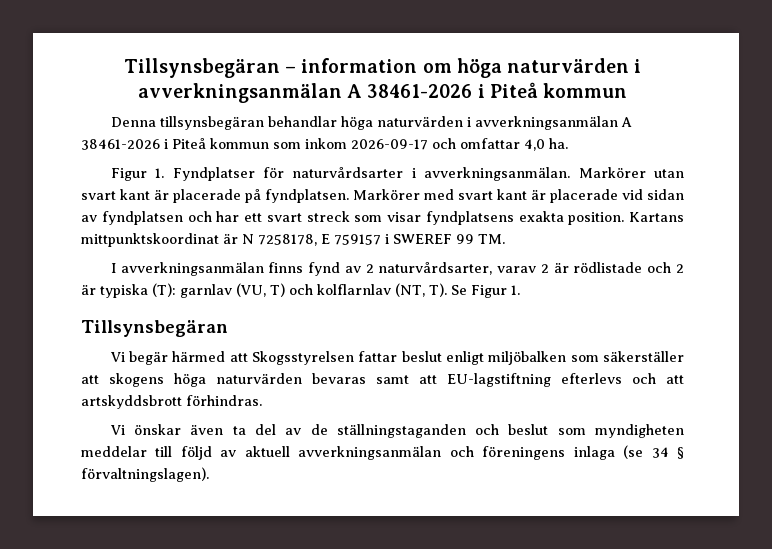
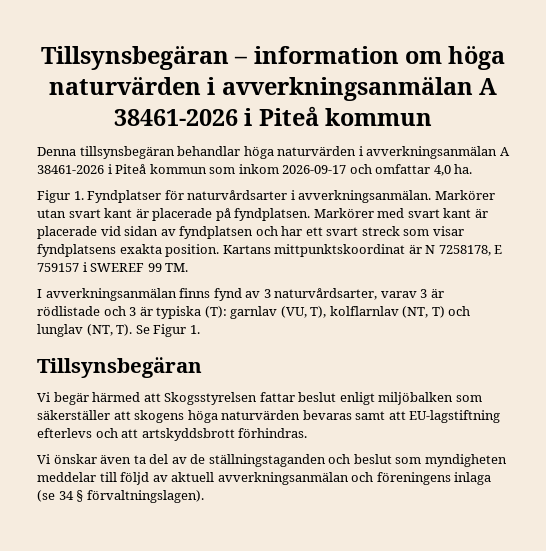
- I avverkningsanmälan finns fynd av 2 naturvårdsarter, varav 2 är rödlistade och 2 är typiska (T): garnlav (VU, T) och kolflarnlav (NT, T). Se Figur 1.
+ I avverkningsanmälan finns fynd av 3 naturvårdsarter, varav 3 är rödlistade och 3 är typiska (T): garnlav (VU, T), kolflarnlav (NT, T) och lunglav (NT, T). Se Figur 1.

